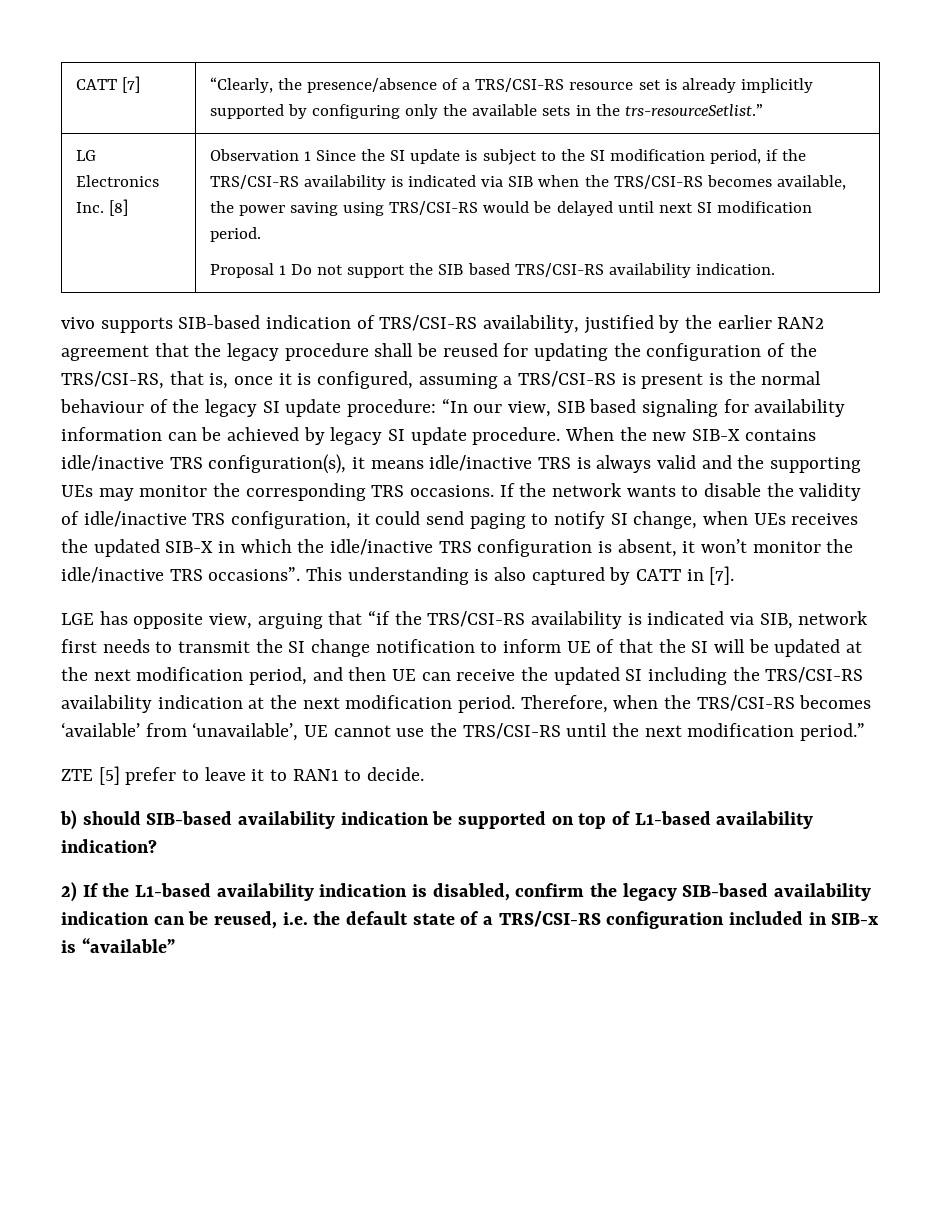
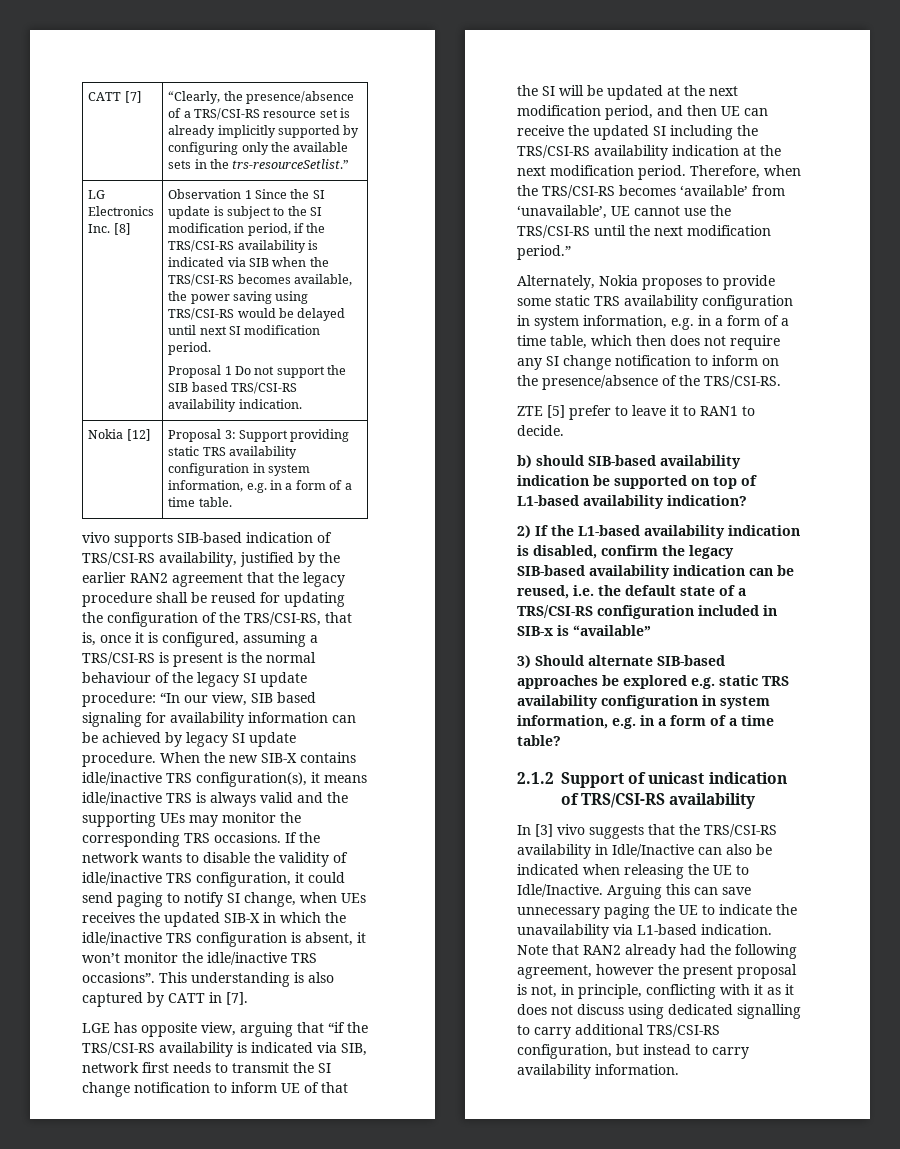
+ Nokia [12] | Proposal 3: Support providing static TRS availability configuration in system information, e.g. in a form of a time table.
+ Alternately, Nokia proposes to provide some static TRS availability configuration in system information, e.g. in a form of a time table, which then does not require any SI change notification to inform on the presence/absence of the TRS/CSI-RS.
+ 3) Should alternate SIB-based approaches be explored e.g. static TRS availability configuration in system information, e.g. in a form of a time table?
+ 2.1.2 Support of unicast indication of TRS/CSI-RS availability
+ In [3] vivo suggests that the TRS/CSI-RS availability in Idle/Inactive can also be indicated when releasing the UE to Idle/Inactive. Arguing this can save unnecessary paging the UE to indicate the unavailability via L1-based indication. Note that RAN2 already had the following agreement, however the present proposal is not, in principle, conflicting with it as it does not discuss using dedicated signalling to carry additional TRS/CSI-RS configuration, but instead to carry availability information.

